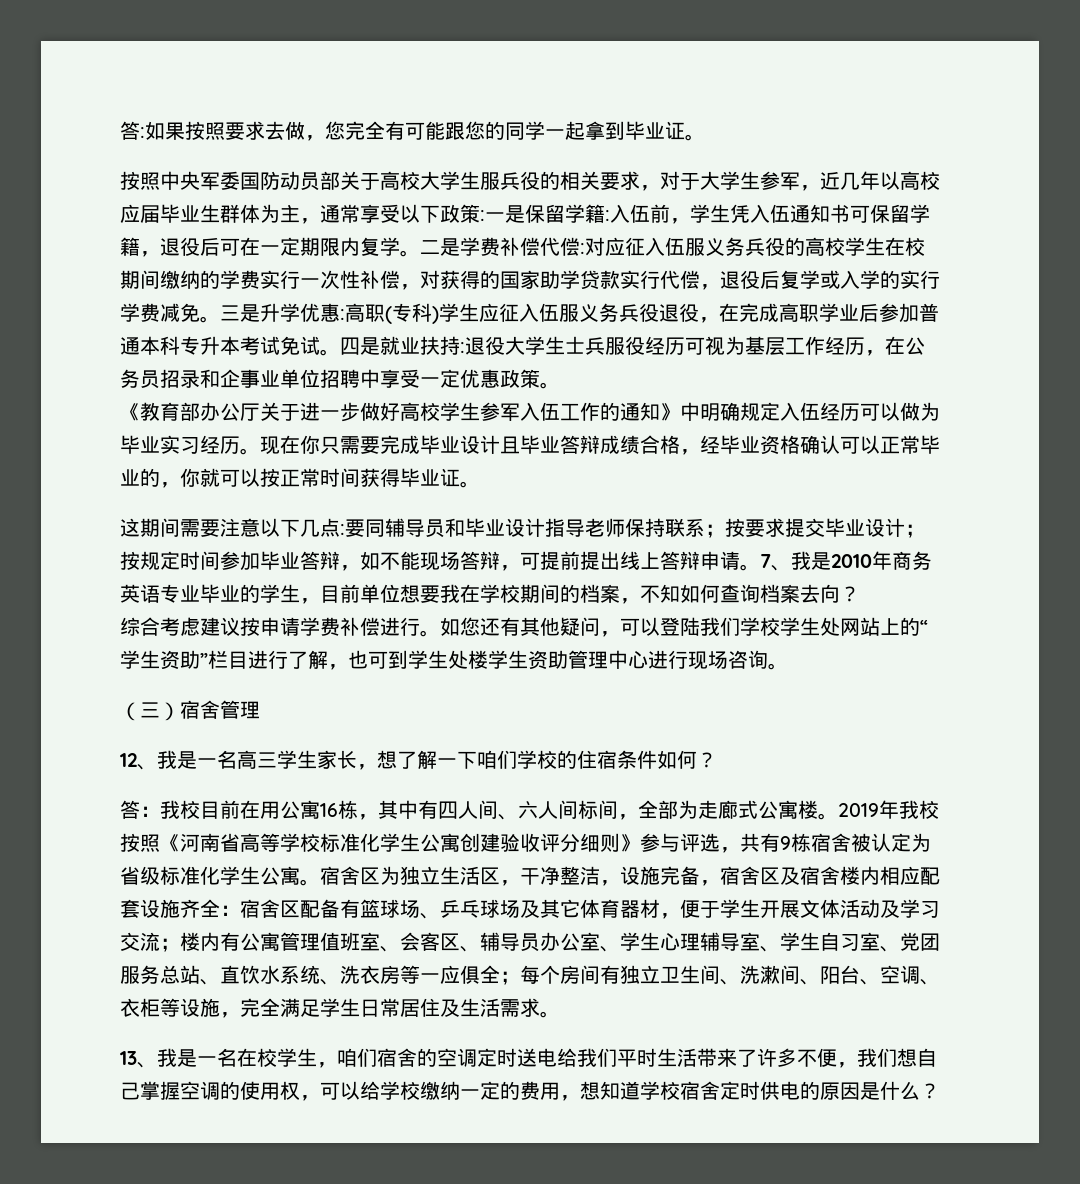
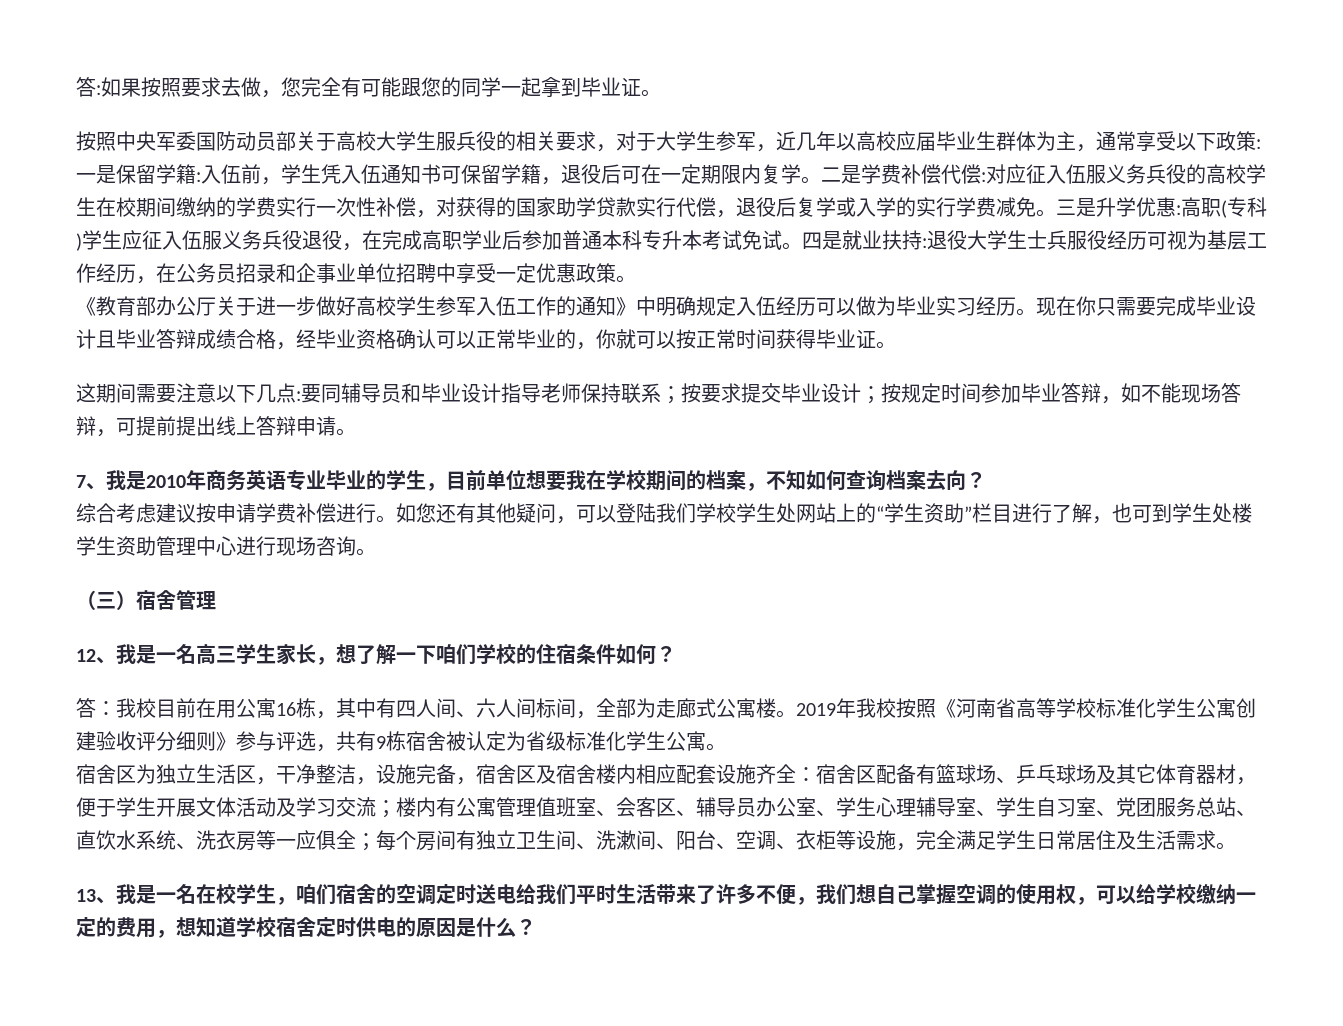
- 按规定时间参加毕业答辩，如不能现场答辩，可提前提出线上答辩申请。7、我是2010年商务英语专业毕业的学生，目前单位想要我在学校期间的档案，不知如何查询档案去向？
+ 按规定时间参加毕业答辩，如不能现场答辩，可提前提出线上答辩申请。
+ 7、我是2010年商务英语专业毕业的学生，目前单位想要我在学校期间的档案，不知如何查询档案去向？
- 2019年我校按照《河南省高等学校标准化学生公寓创建验收评分细则》参与评选，共有9栋宿舍被认定为省级标准化学生公寓。宿舍区为独立生活区，干净整洁，设施完备，宿舍区及宿舍楼内相应配套设施齐全：
+ 2019年我校按照《河南省高等学校标准化学生公寓创建验收评分细则》参与评选，共有9栋宿舍被认定为省级标准化学生公寓。
+ 宿舍区为独立生活区，干净整洁，设施完备，宿舍区及宿舍楼内相应配套设施齐全：

